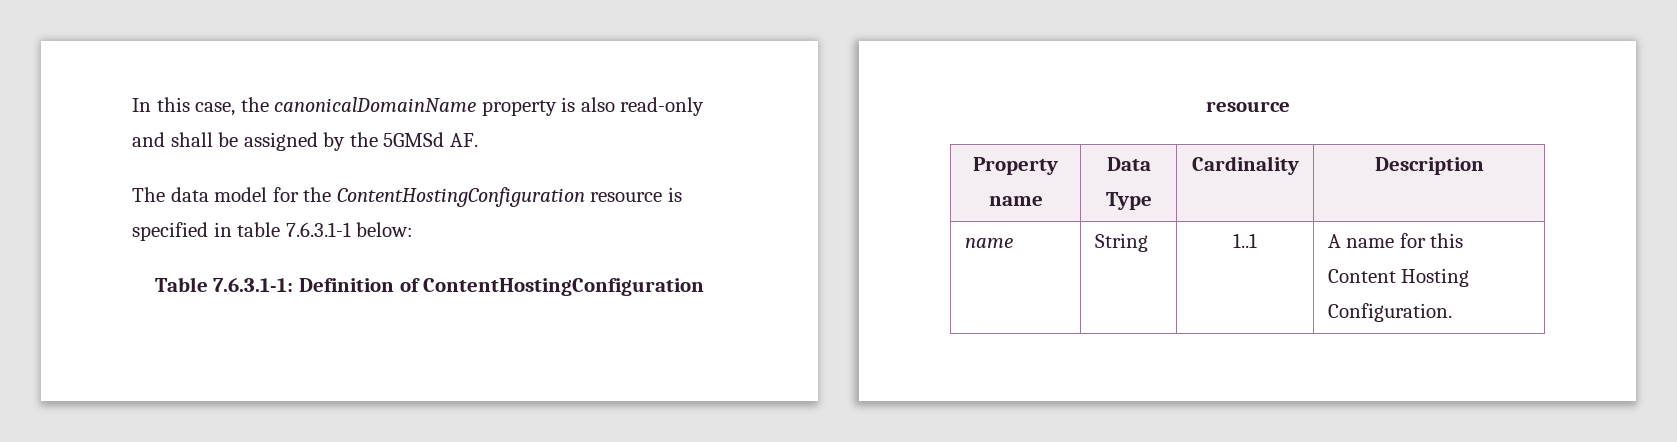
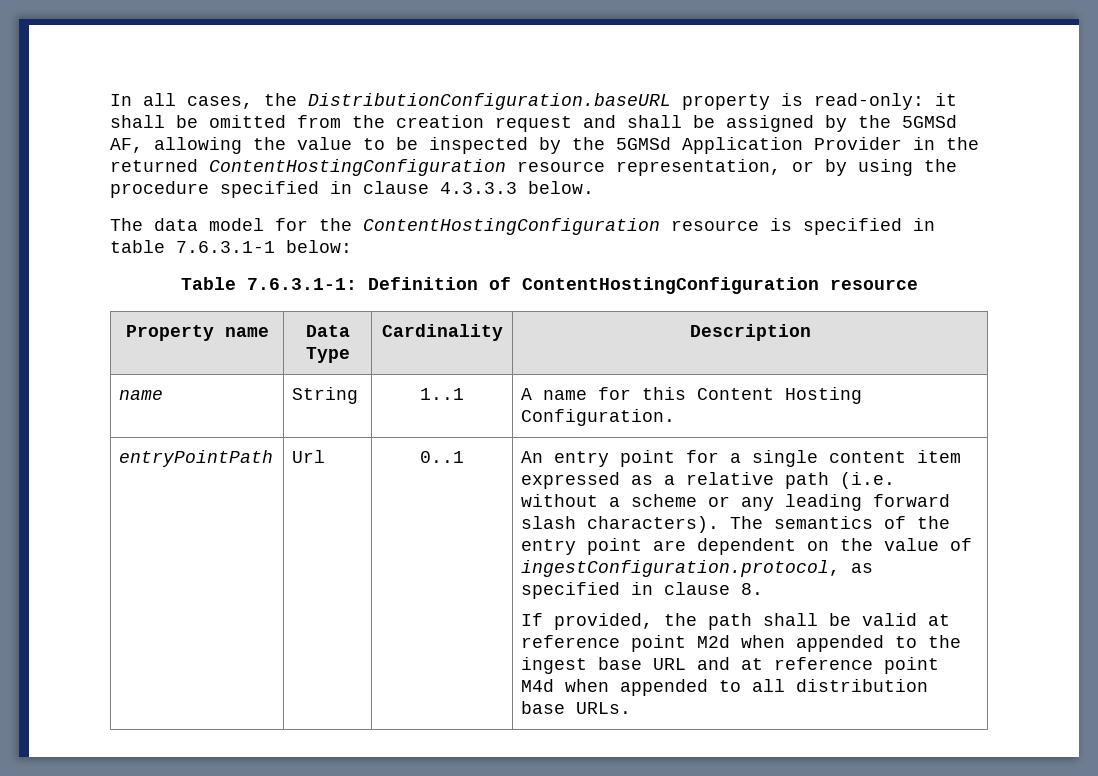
- In this case, the canonicalDomainName property is also read-only and shall be assigned by the 5GMSd AF.
+ In all cases, the DistributionConfiguration.baseURL property is read-only: it shall be omitted from the creation request and shall be assigned by the 5GMSd AF, allowing the value to be inspected by the 5GMSd Application Provider in the returned ContentHostingConfiguration resource representation, or by using the procedure specified in clause 4.3.3.3 below.
+ entryPointPath | Url | 0..1 | An entry point for a single content item expressed as a relative path (i.e. without a scheme or any leading forward slash characters). The semantics of the entry point are dependent on the value of ingestConfiguration.protocol, as specified in clause 8.
+ If provided, the path shall be valid at reference point M2d when appended to the ingest base URL and at reference point M4d when appended to all distribution base URLs.

